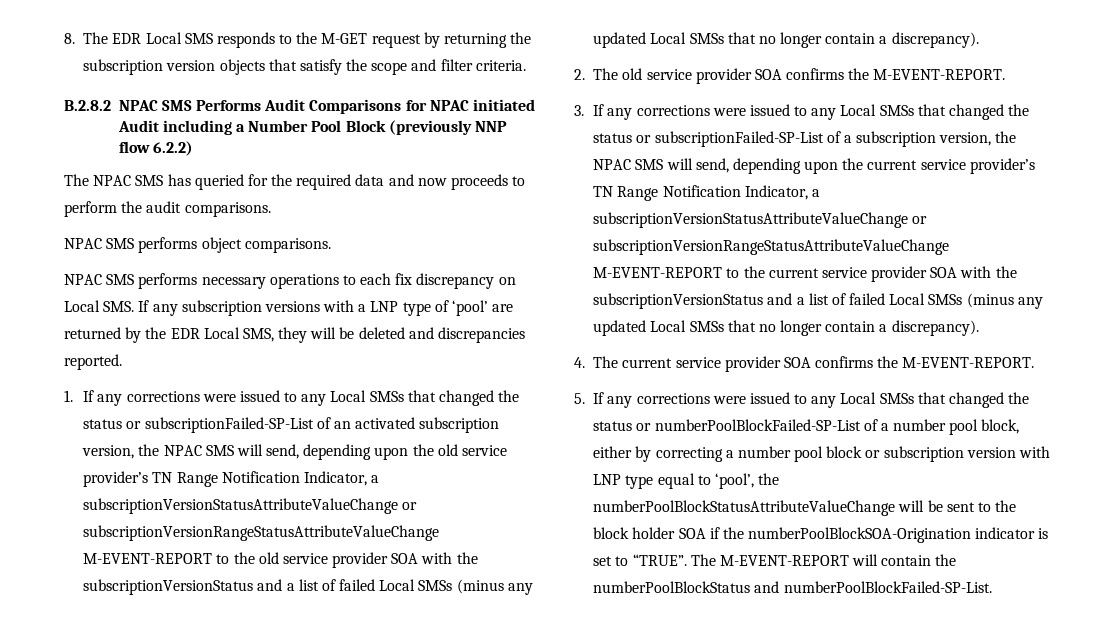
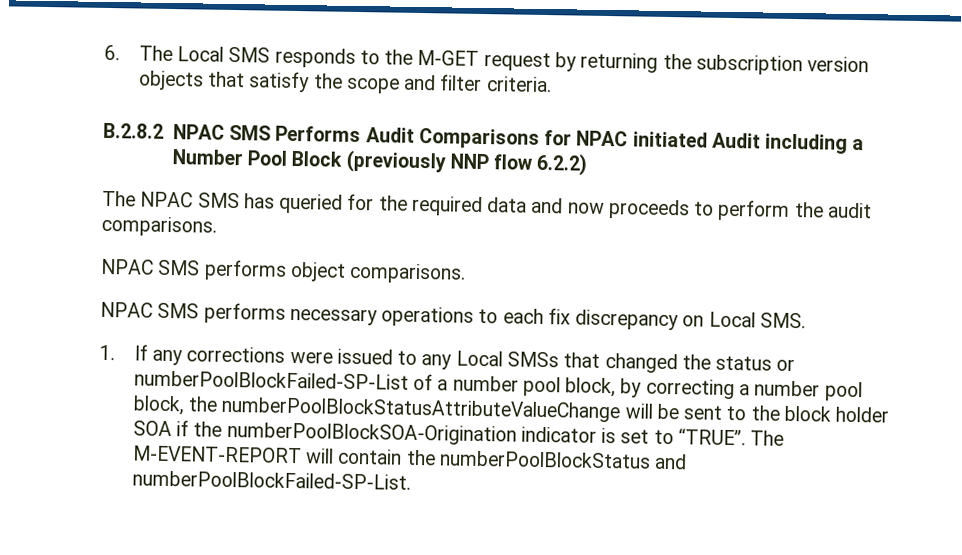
- 8. The EDR Local SMS responds to the M-GET request by returning the subscription version objects that satisfy the scope and filter criteria.
+ 6. The Local SMS responds to the M-GET request by returning the subscription version objects that satisfy the scope and filter criteria.
- NPAC SMS performs necessary operations to each fix discrepancy on Local SMS. If any subscription versions with a LNP type of ‘pool’ are returned by the EDR Local SMS, they will be deleted and discrepancies reported.
- 1. If any corrections were issued to any Local SMSs that changed the status or subscriptionFailed-SP-List of an activated subscription version, the NPAC SMS will send, depending upon the old service provider’s TN Range Notification Indicator, a subscriptionVersionStatusAttributeValueChange or subscriptionVersionRangeStatusAttributeValueChange M-EVENT-REPORT to the old service provider SOA with the subscriptionVersionStatus and a list of failed Local SMSs (minus any updated Local SMSs that no longer contain a discrepancy).
- 2. The old service provider SOA confirms the M-EVENT-REPORT.
- 3. If any corrections were issued to any Local SMSs that changed the status or subscriptionFailed-SP-List of a subscription version, the NPAC SMS will send, depending upon the current service provider’s TN Range Notification Indicator, a subscriptionVersionStatusAttributeValueChange or subscriptionVersionRangeStatusAttributeValueChange M-EVENT-REPORT to the current service provider SOA with the subscriptionVersionStatus and a list of failed Local SMSs (minus any updated Local SMSs that no longer contain a discrepancy).
- 4. The current service provider SOA confirms the M-EVENT-REPORT.
- 5. If any corrections were issued to any Local SMSs that changed the status or numberPoolBlockFailed-SP-List of a number pool block, either by correcting a number pool block or subscription version with LNP type equal to ‘pool’, the numberPoolBlockStatusAttributeValueChange will be sent to the block holder SOA if the numberPoolBlockSOA-Origination indicator is set to “TRUE”.
+ NPAC SMS performs necessary operations to each fix discrepancy on Local SMS.
+ 1. If any corrections were issued to any Local SMSs that changed the status or numberPoolBlockFailed-SP-List of a number pool block, by correcting a number pool block, the numberPoolBlockStatusAttributeValueChange will be sent to the block holder SOA if the numberPoolBlockSOA-Origination indicator is set to “TRUE”.

